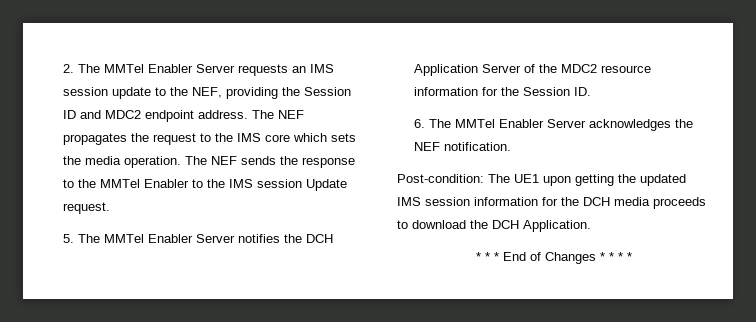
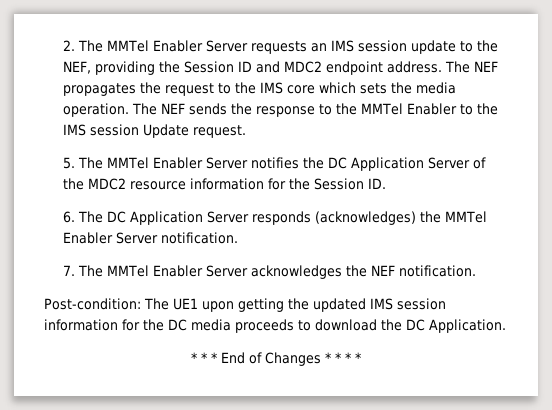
- 5. The MMTel Enabler Server notifies the DCH Application Server of the MDC2 resource information for the Session ID.
+ 5. The MMTel Enabler Server notifies the DC Application Server of the MDC2 resource information for the Session ID.
- 6. The MMTel Enabler Server acknowledges the NEF notification.
+ 6. The DC Application Server responds (acknowledges) the MMTel Enabler Server notification.
+ 7. The MMTel Enabler Server acknowledges the NEF notification.
- Post-condition: The UE1 upon getting the updated IMS session information for the DCH media proceeds to download the DCH Application.
+ Post-condition: The UE1 upon getting the updated IMS session information for the DC media proceeds to download the DC Application.

